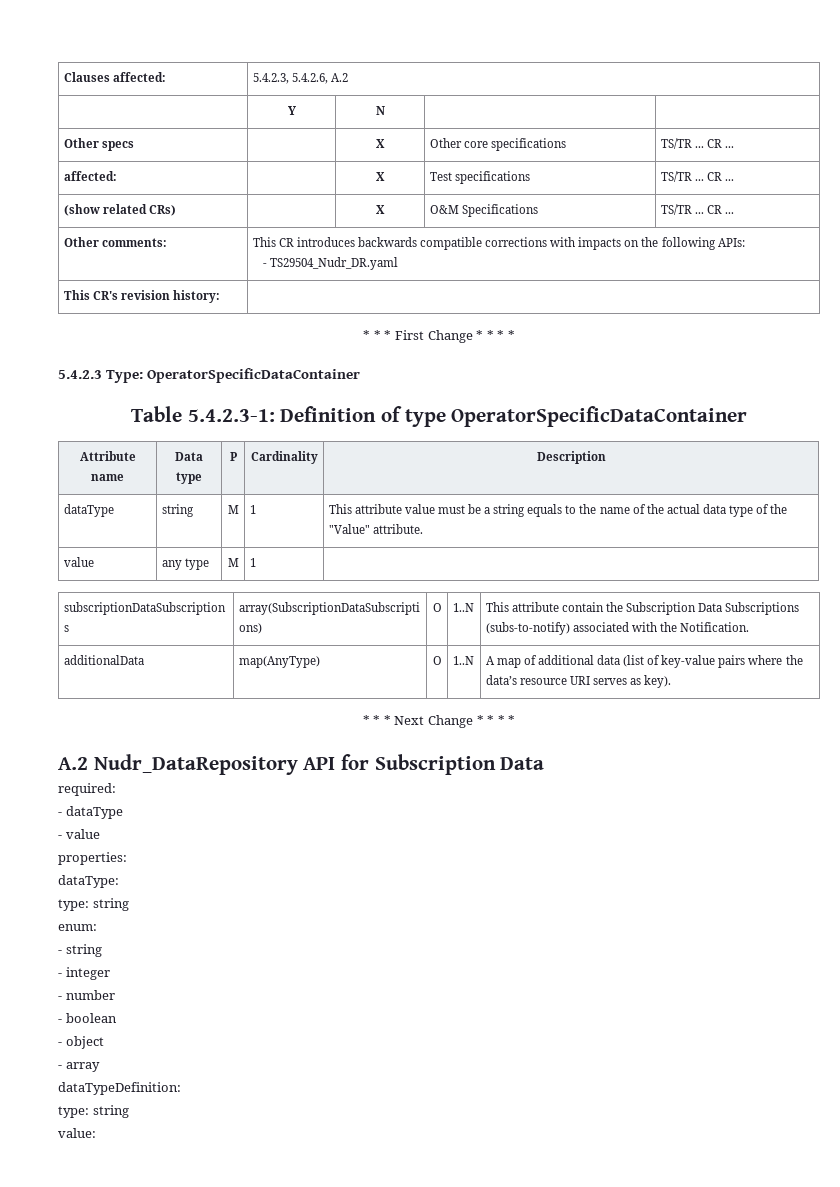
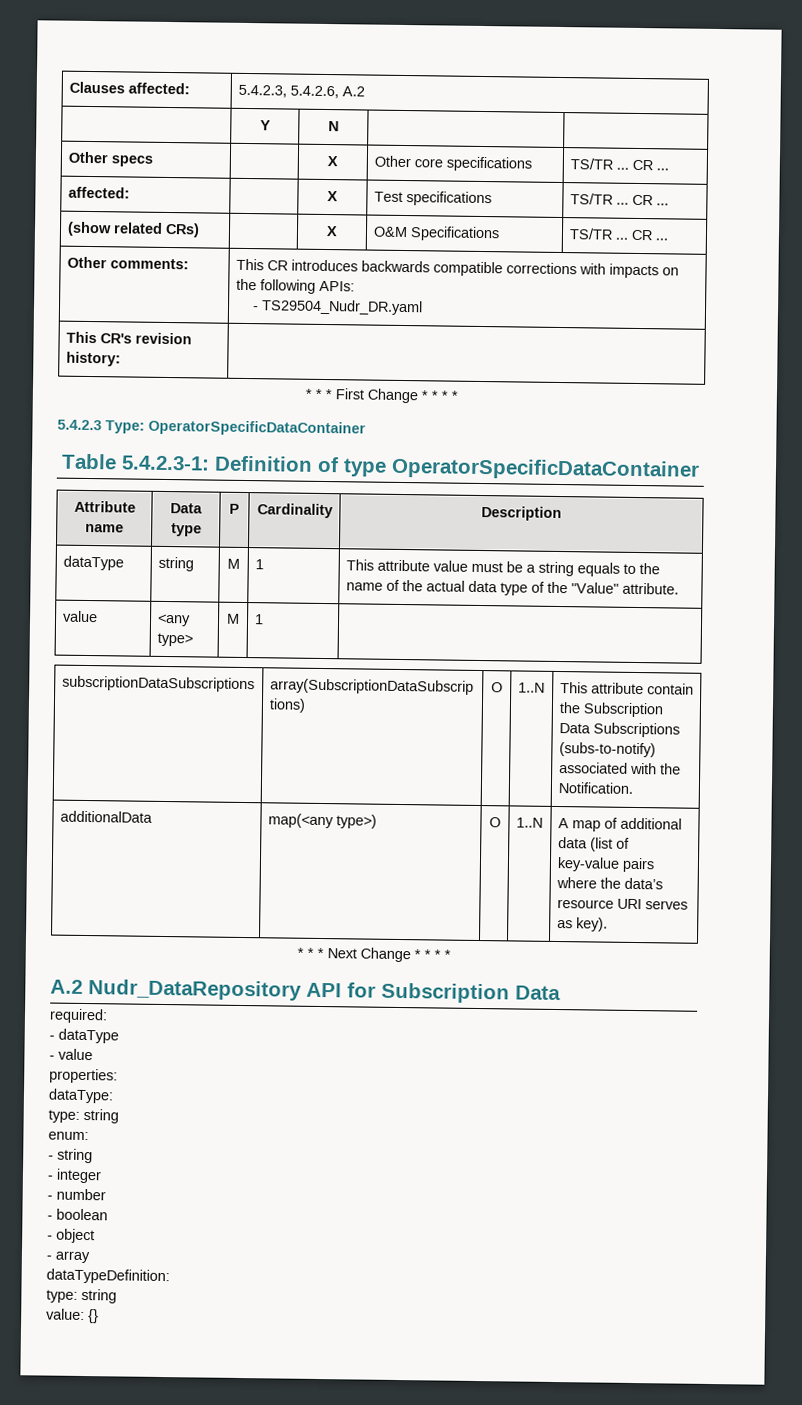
- value | any type | M | 1 |
+ value | <any type> | M | 1 |
- additionalData | map(AnyType) | O | 1..N | A map of additional data (list of key-value pairs where the data’s resource URI serves as key).
+ additionalData | map(<any type>) | O | 1..N | A map of additional data (list of key-value pairs where the data’s resource URI serves as key).
- value:
+ value: {}

